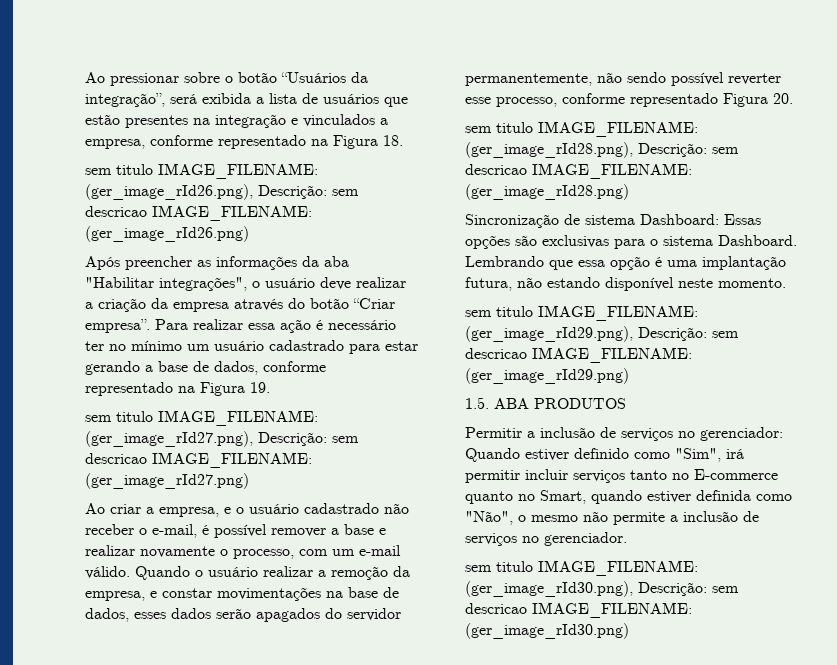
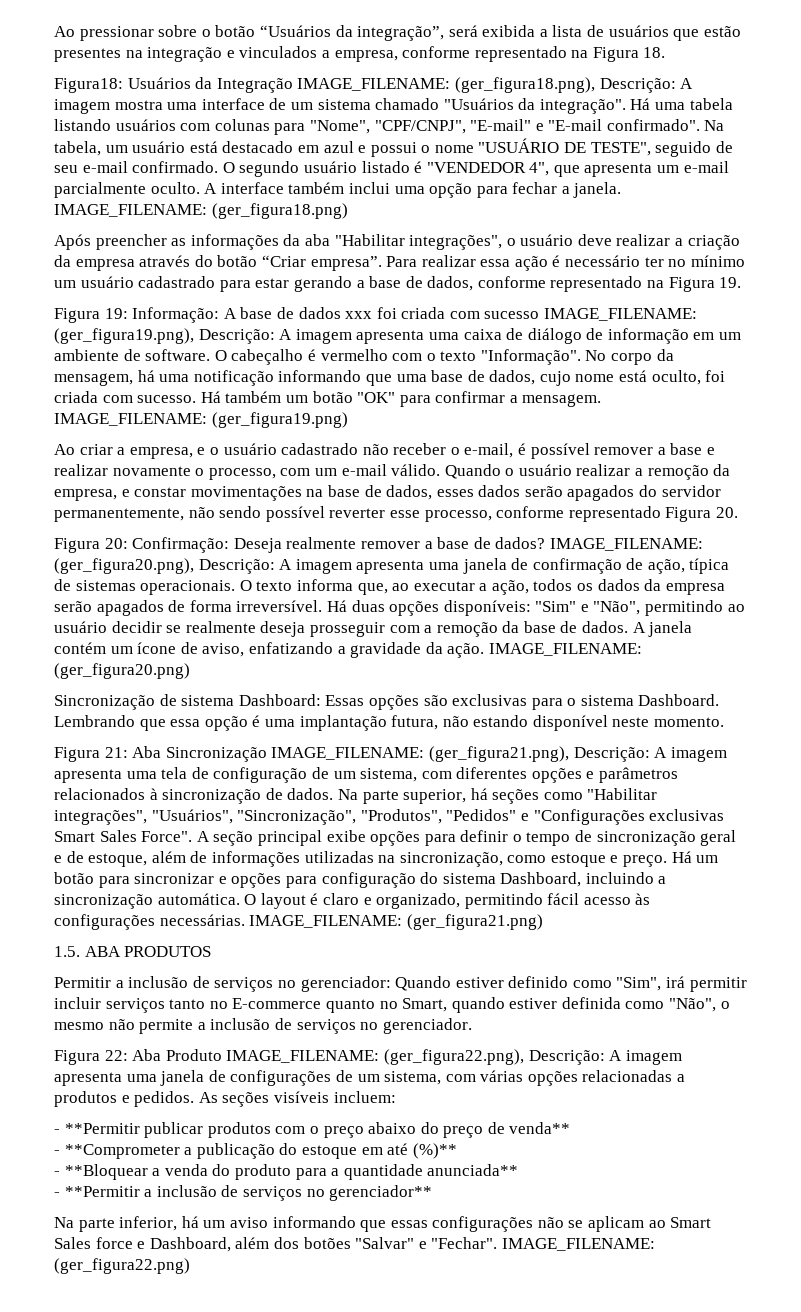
- sem titulo IMAGE_FILENAME: (ger_image_rId26.png), Descrição: sem descricao IMAGE_FILENAME: (ger_image_rId26.png)
+ Figura18: Usuários da Integração IMAGE_FILENAME: (ger_figura18.png), Descrição: A imagem mostra uma interface de um sistema chamado "Usuários da integração". Há uma tabela listando usuários com colunas para "Nome", "CPF/CNPJ", "E-mail" e "E-mail confirmado". Na tabela, um usuário está destacado em azul e possui o nome "USUÁRIO DE TESTE", seguido de seu e-mail confirmado. O segundo usuário listado é "VENDEDOR 4", que apresenta um e-mail parcialmente oculto. A interface também inclui uma opção para fechar a janela. IMAGE_FILENAME: (ger_figura18.png)
- sem titulo IMAGE_FILENAME: (ger_image_rId27.png), Descrição: sem descricao IMAGE_FILENAME: (ger_image_rId27.png)
+ Figura 19: Informação: A base de dados xxx foi criada com sucesso IMAGE_FILENAME: (ger_figura19.png), Descrição: A imagem apresenta uma caixa de diálogo de informação em um ambiente de software. O cabeçalho é vermelho com o texto "Informação". No corpo da mensagem, há uma notificação informando que uma base de dados, cujo nome está oculto, foi criada com sucesso. Há também um botão "OK" para confirmar a mensagem. IMAGE_FILENAME: (ger_figura19.png)
- sem titulo IMAGE_FILENAME: (ger_image_rId28.png), Descrição: sem descricao IMAGE_FILENAME: (ger_image_rId28.png)
+ Figura 20: Confirmação: Deseja realmente remover a base de dados? IMAGE_FILENAME: (ger_figura20.png), Descrição: A imagem apresenta uma janela de confirmação de ação, típica de sistemas operacionais. O texto informa que, ao executar a ação, todos os dados da empresa serão apagados de forma irreversível. Há duas opções disponíveis: "Sim" e "Não", permitindo ao usuário decidir se realmente deseja prosseguir com a remoção da base de dados. A janela contém um ícone de aviso, enfatizando a gravidade da ação. IMAGE_FILENAME: (ger_figura20.png)
- sem titulo IMAGE_FILENAME: (ger_image_rId29.png), Descrição: sem descricao IMAGE_FILENAME: (ger_image_rId29.png)
+ Figura 21: Aba Sincronização IMAGE_FILENAME: (ger_figura21.png), Descrição: A imagem apresenta uma tela de configuração de um sistema, com diferentes opções e parâmetros relacionados à sincronização de dados. Na parte superior, há seções como "Habilitar integrações", "Usuários", "Sincronização", "Produtos", "Pedidos" e "Configurações exclusivas Smart Sales Force". A seção principal exibe opções para definir o tempo de sincronização geral e de estoque, além de informações utilizadas na sincronização, como estoque e preço. Há um botão para sincronizar e opções para configuração do sistema Dashboard, incluindo a sincronização automática. O layout é claro e organizado, permitindo fácil acesso às configurações necessárias. IMAGE_FILENAME: (ger_figura21.png)
- sem titulo IMAGE_FILENAME: (ger_image_rId30.png), Descrição: sem descricao IMAGE_FILENAME: (ger_image_rId30.png)
+ Figura 22: Aba Produto IMAGE_FILENAME: (ger_figura22.png), Descrição: A imagem apresenta uma janela de configurações de um sistema, com várias opções relacionadas a produtos e pedidos. As seções visíveis incluem:
+ - **Permitir publicar produtos com o preço abaixo do preço de venda**
+ - **Comprometer a publicação do estoque em até (%)**
+ - **Bloquear a venda do produto para a quantidade anunciada**
+ - **Permitir a inclusão de serviços no gerenciador**
+ Na parte inferior, há um aviso informando que essas configurações não se aplicam ao Smart Sales force e Dashboard, além dos botões "Salvar" e "Fechar". IMAGE_FILENAME: (ger_figura22.png)

